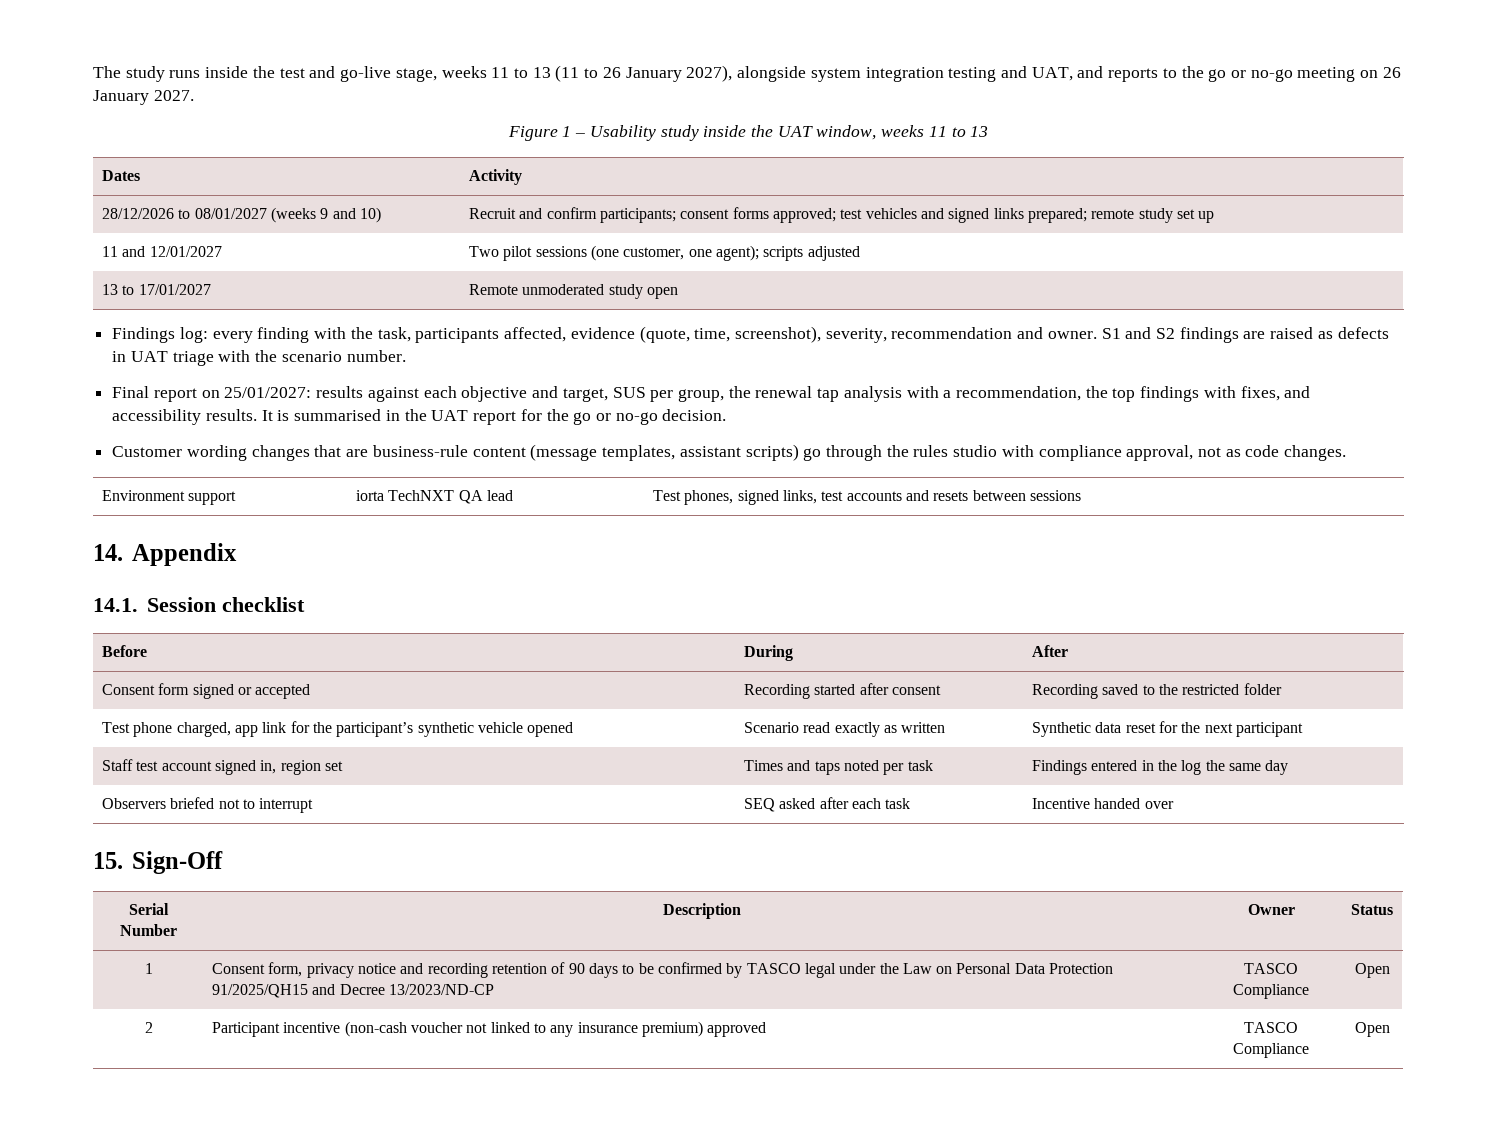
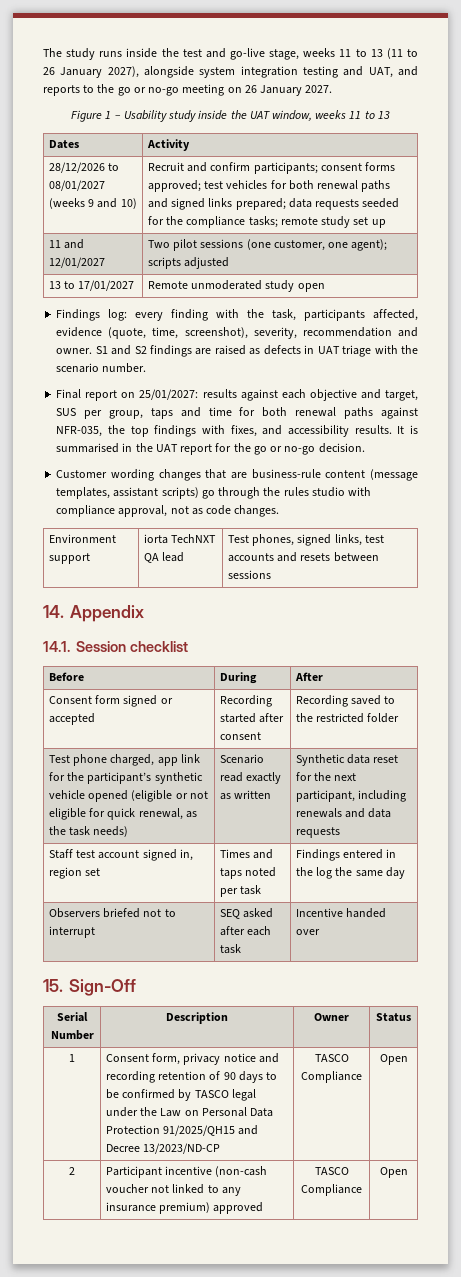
- 28/12/2026 to 08/01/2027 (weeks 9 and 10) | Recruit and confirm participants; consent forms approved; test vehicles and signed links prepared; remote study set up
+ 28/12/2026 to 08/01/2027 (weeks 9 and 10) | Recruit and confirm participants; consent forms approved; test vehicles for both renewal paths and signed links prepared; data requests seeded for the compliance tasks; remote study set up
- Final report on 25/01/2027: results against each objective and target, SUS per group, the renewal tap analysis with a recommendation, the top findings with fixes, and accessibility results.
+ Final report on 25/01/2027: results against each objective and target, SUS per group, taps and time for both renewal paths against NFR-035, the top findings with fixes, and accessibility results.
- Test phone charged, app link for the participant’s synthetic vehicle opened | Scenario read exactly as written | Synthetic data reset for the next participant
+ Test phone charged, app link for the participant’s synthetic vehicle opened (eligible or not eligible for quick renewal, as the task needs) | Scenario read exactly as written | Synthetic data reset for the next participant, including renewals and data requests

